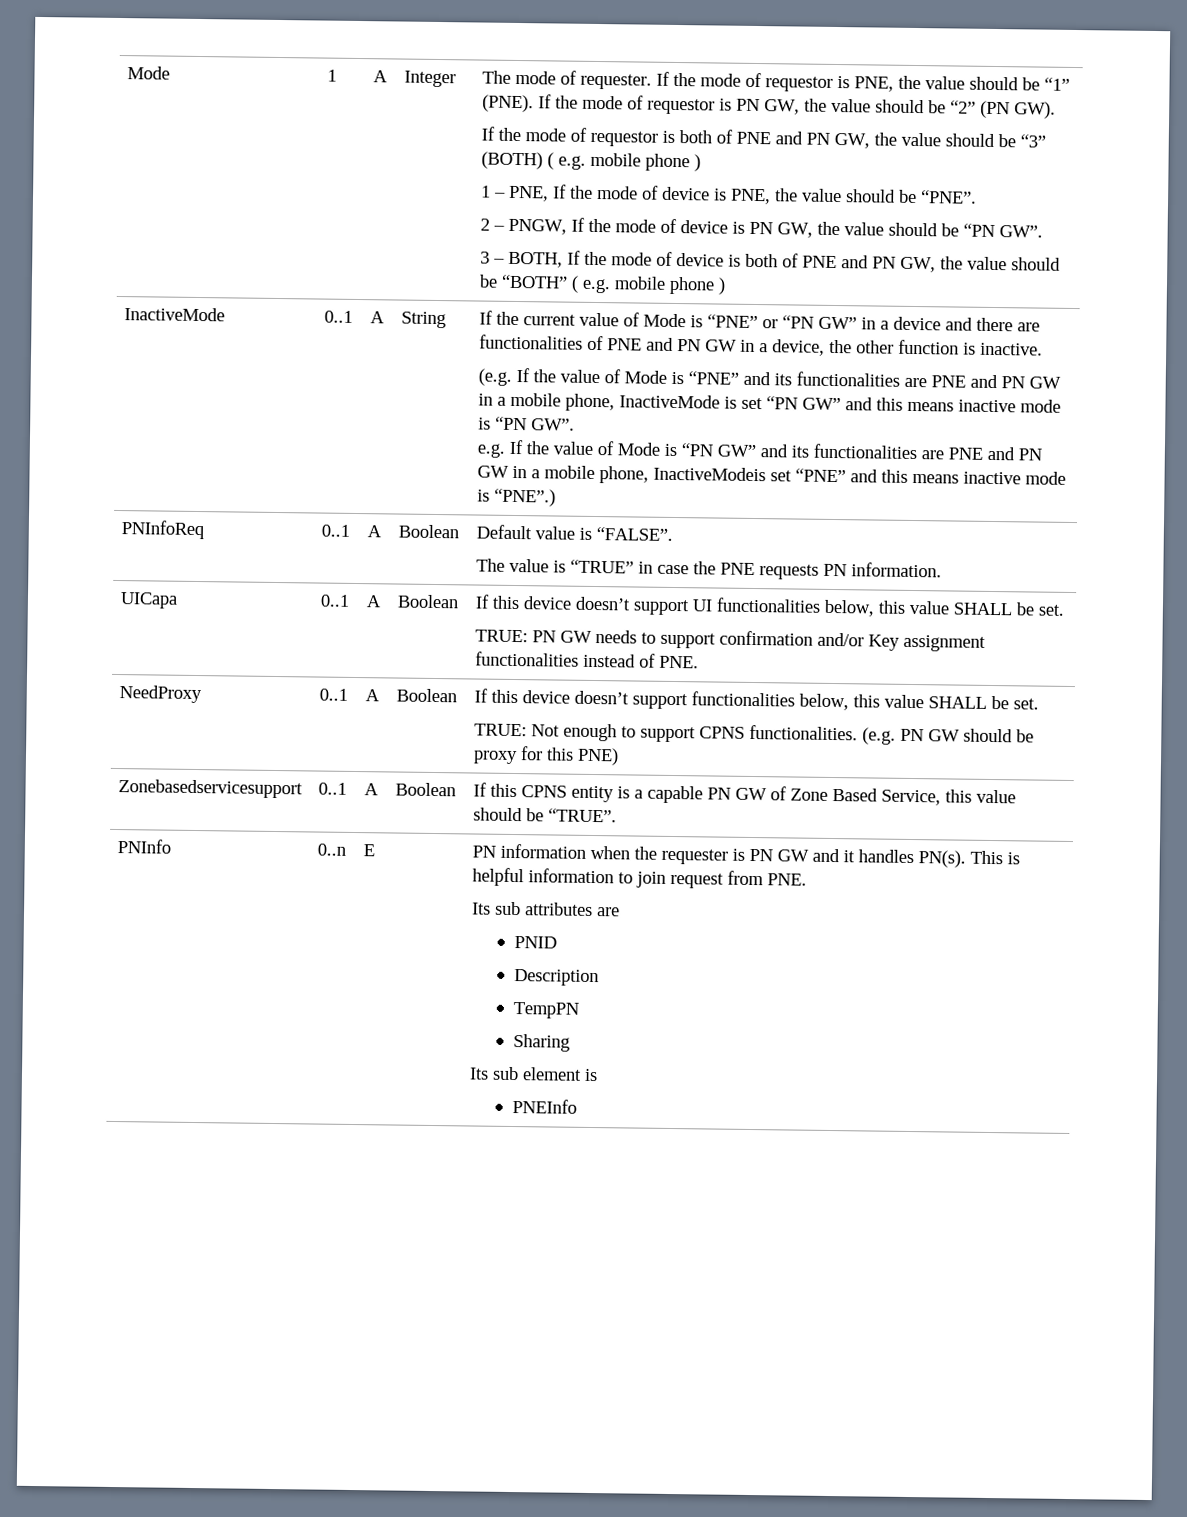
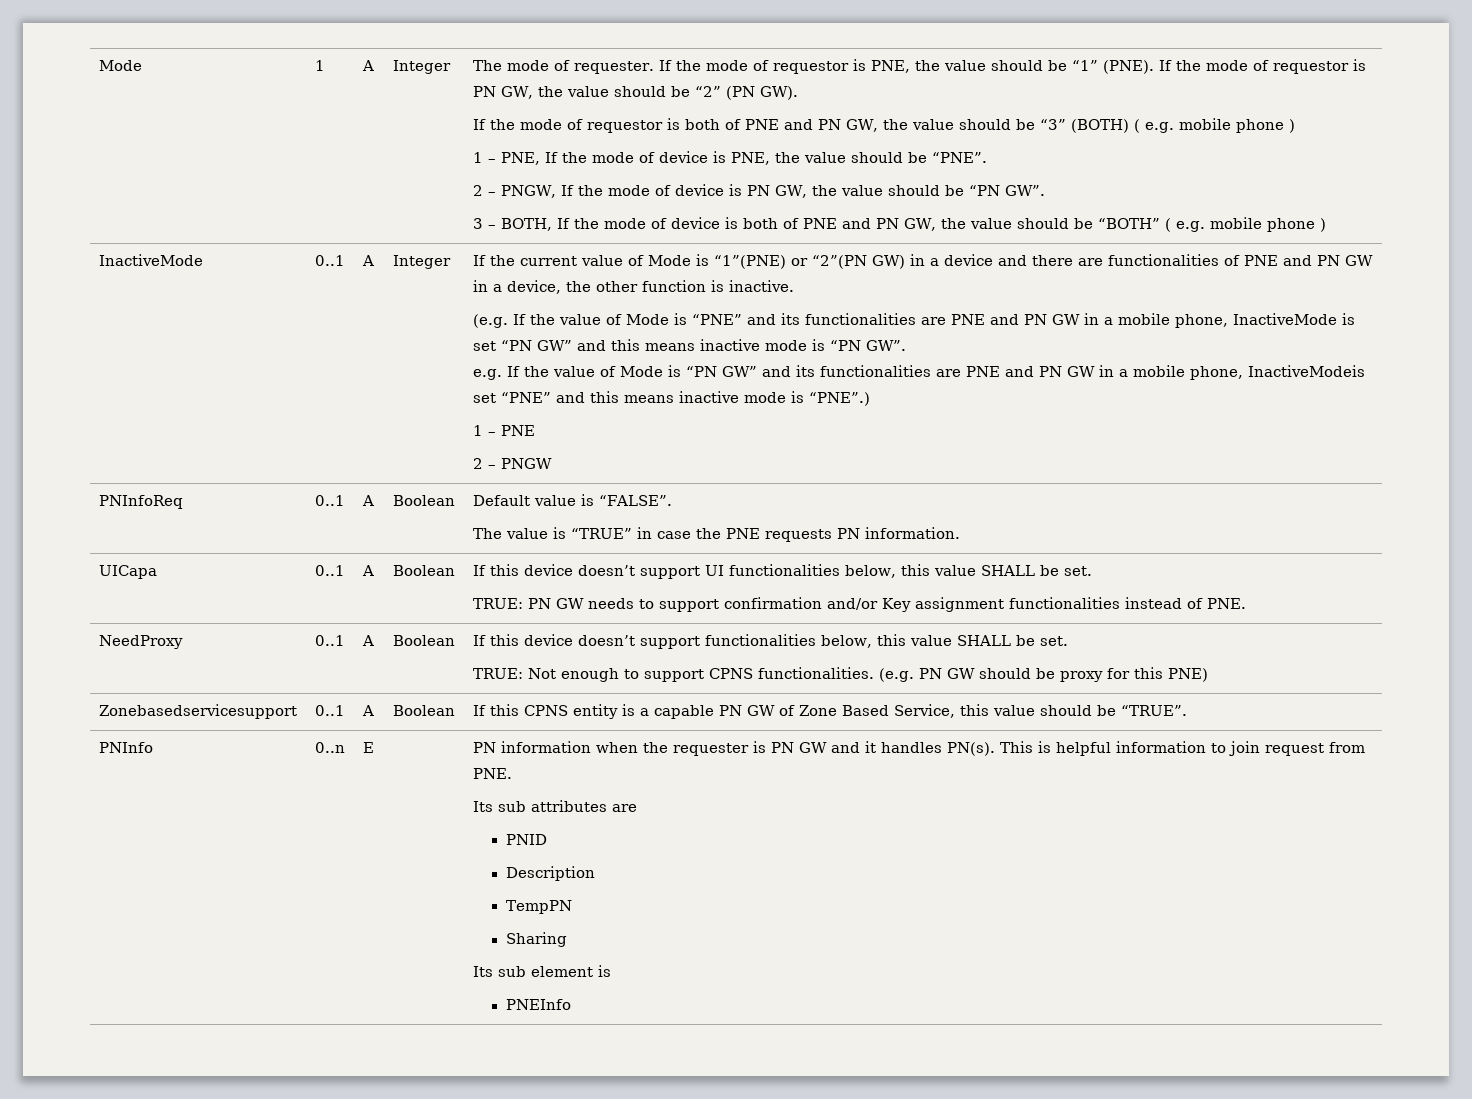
- 0..1 | A | String
+ 0..1 | A | Integer
- If the current value of Mode is “PNE” or “PN GW” in a device and there are functionalities of PNE and PN GW in a device, the other function is inactive.
+ If the current value of Mode is “1”(PNE) or “2”(PN GW) in a device and there are functionalities of PNE and PN GW in a device, the other function is inactive.
+ 1 – PNE
+ 2 – PNGW

